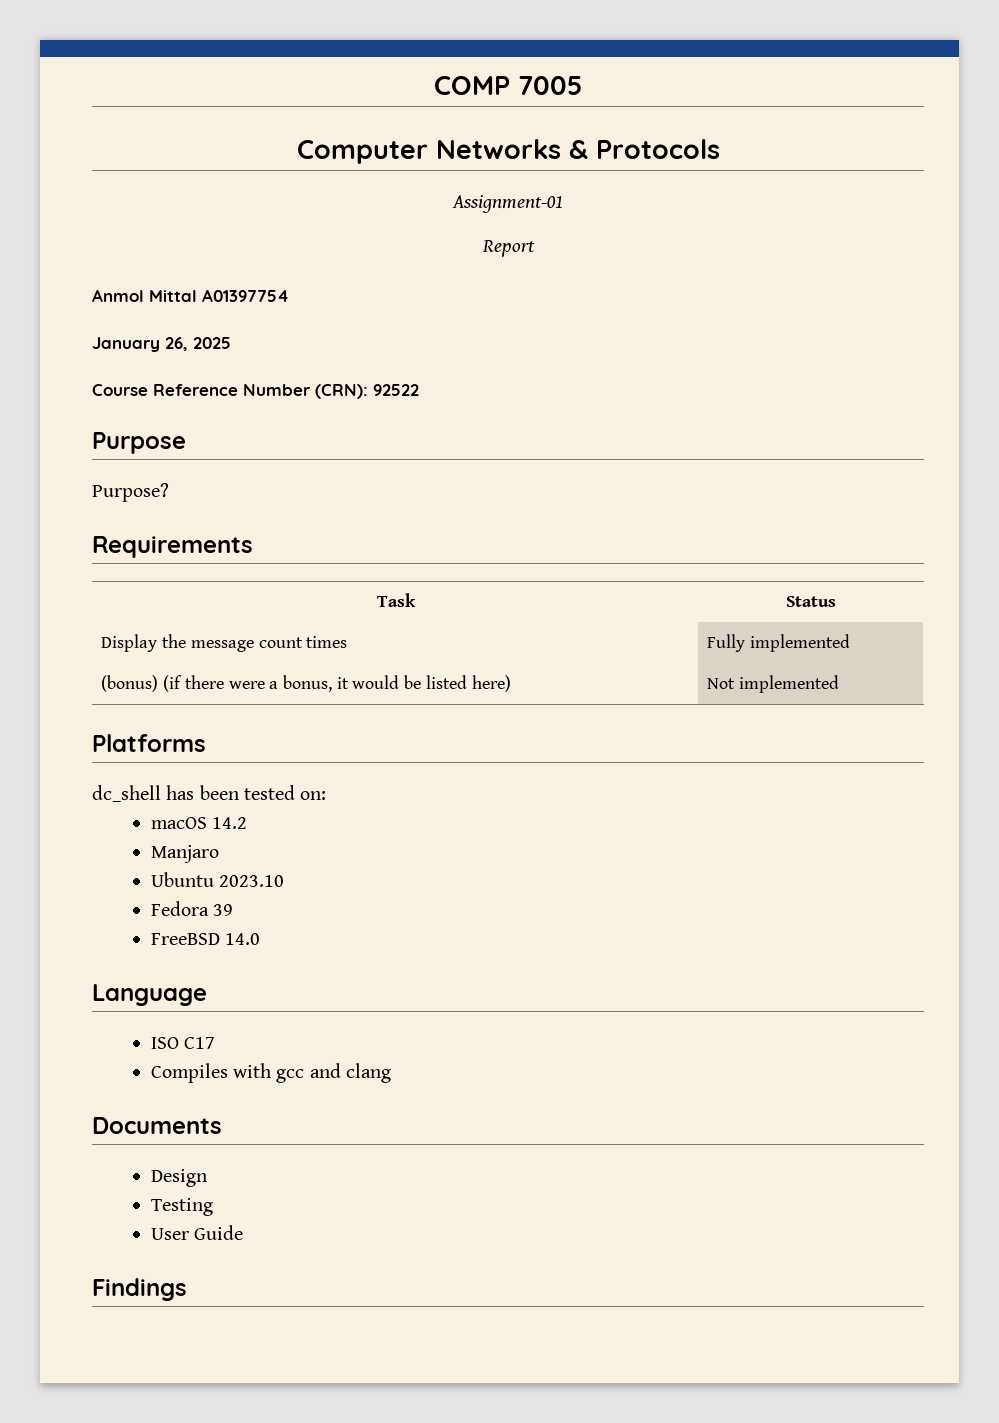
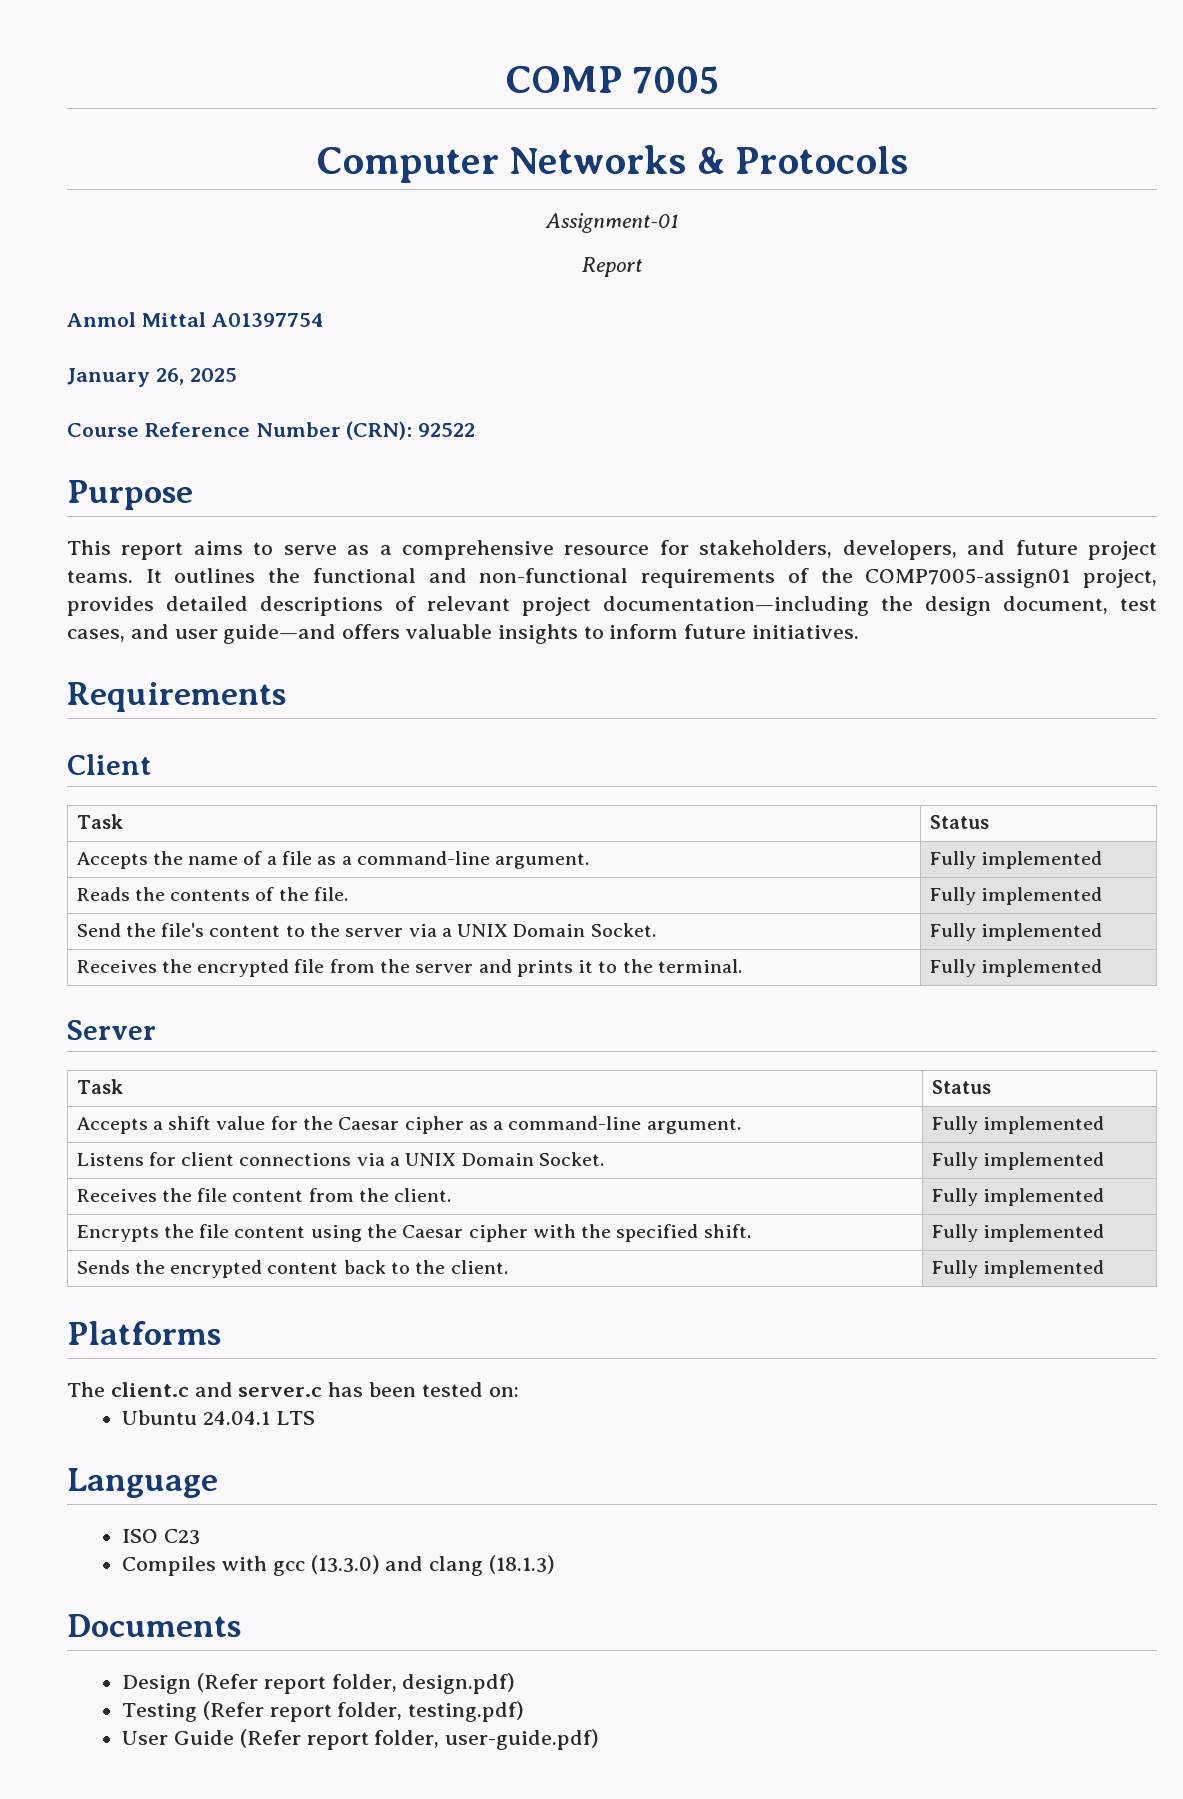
- Purpose?
+ This report aims to serve as a comprehensive resource for stakeholders, developers, and future project teams. It outlines the functional and non-functional requirements of the COMP7005-assign01 project, provides detailed descriptions of relevant project documentation—including the design document, test cases, and user guide—and offers valuable insights to inform future initiatives.
+ Client
  Task | Status
- Display the message count times | Fully implemented
- (bonus) (if there were a bonus, it would be listed here) | Not implemented
+ Accepts the name of a file as a command-line argument. | Fully implemented
+ Reads the contents of the file. | Fully implemented
+ Send the file's content to the server via a UNIX Domain Socket. | Fully implemented
+ Receives the encrypted file from the server and prints it to the terminal. | Fully implemented
+ Server
+ Task | Status
+ Accepts a shift value for the Caesar cipher as a command-line argument. | Fully implemented
+ Listens for client connections via a UNIX Domain Socket. | Fully implemented
+ Receives the file content from the client. | Fully implemented
+ Encrypts the file content using the Caesar cipher with the specified shift. | Fully implemented
+ Sends the encrypted content back to the client. | Fully implemented
  Platforms
- dc_shell has been tested on:
- macOS 14.2
- Manjaro
- Ubuntu 2023.10
- Fedora 39
- FreeBSD 14.0
+ The client.c and server.c has been tested on:
+ Ubuntu 24.04.1 LTS
- ISO C17
+ ISO C23
- Compiles with gcc and clang
+ Compiles with gcc (13.3.0) and clang (18.1.3)
- Design
- Testing
- User Guide
- Findings
+ Design (Refer report folder, design.pdf)
+ Testing (Refer report folder, testing.pdf)
+ User Guide (Refer report folder, user-guide.pdf)

